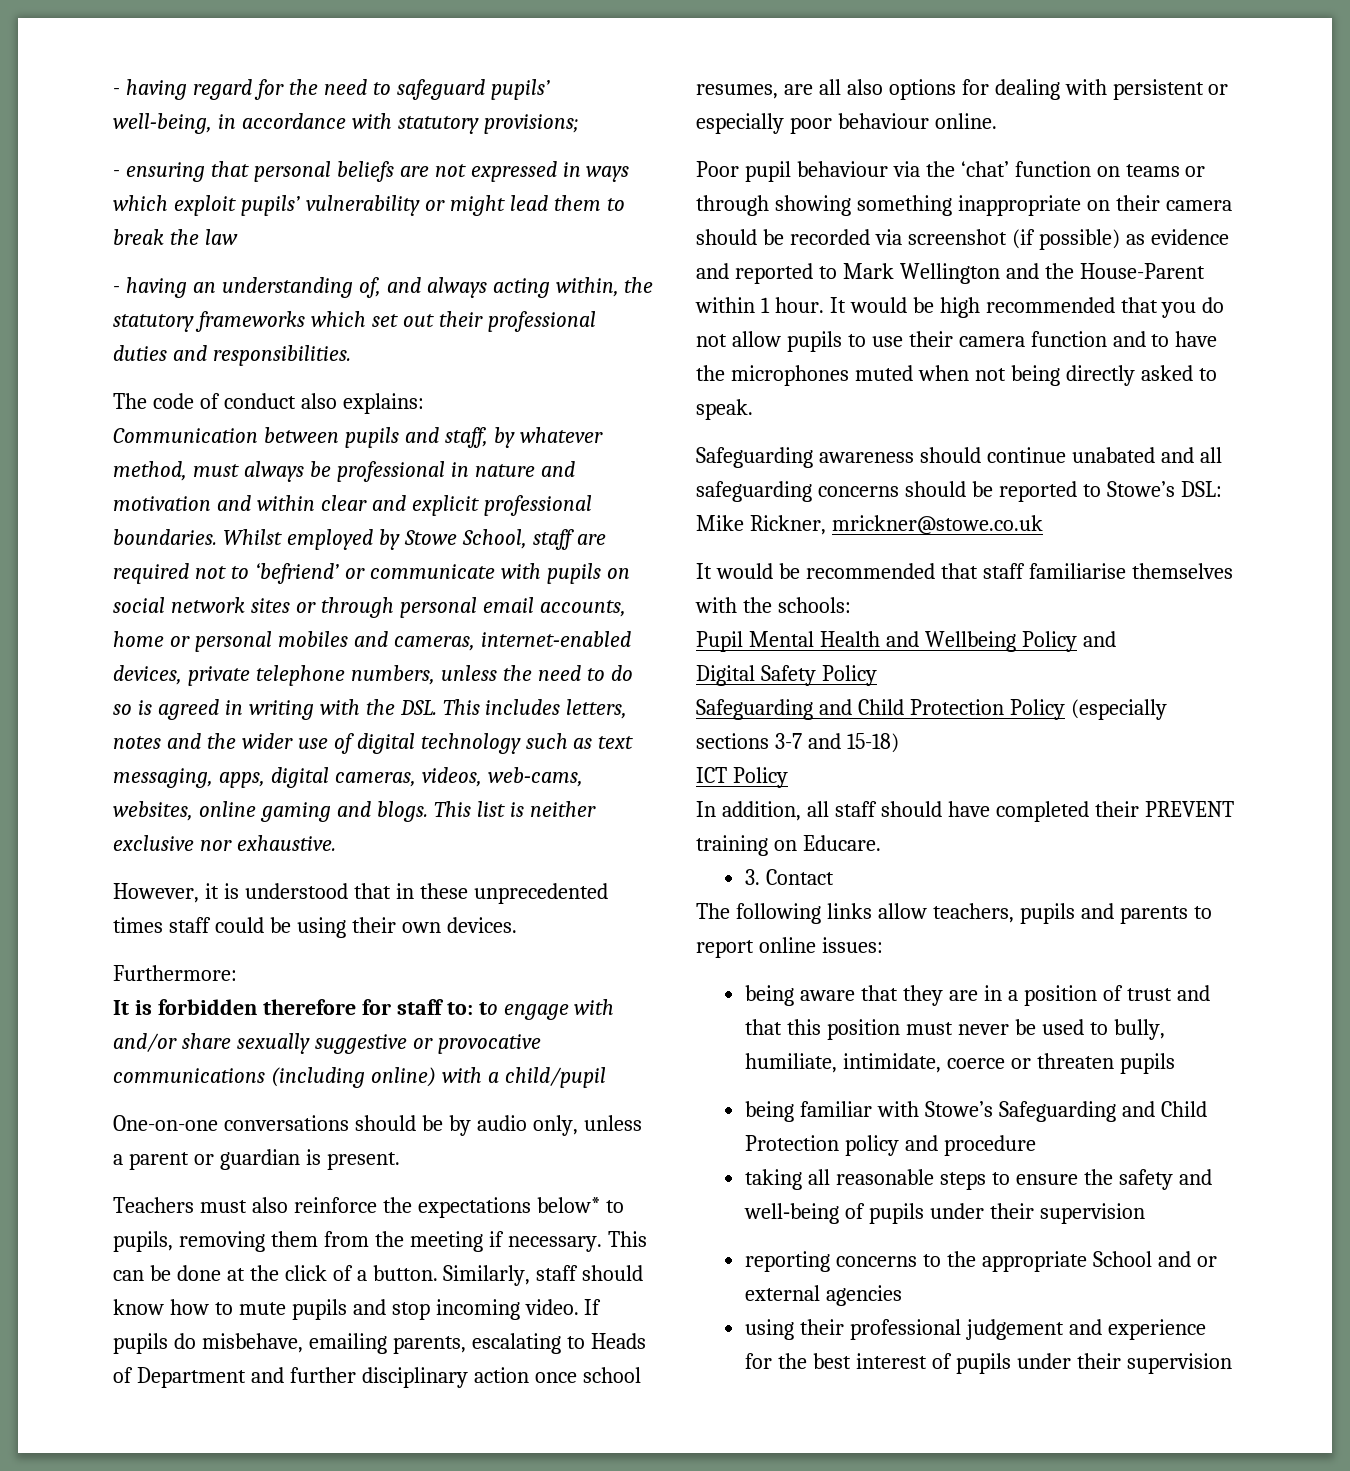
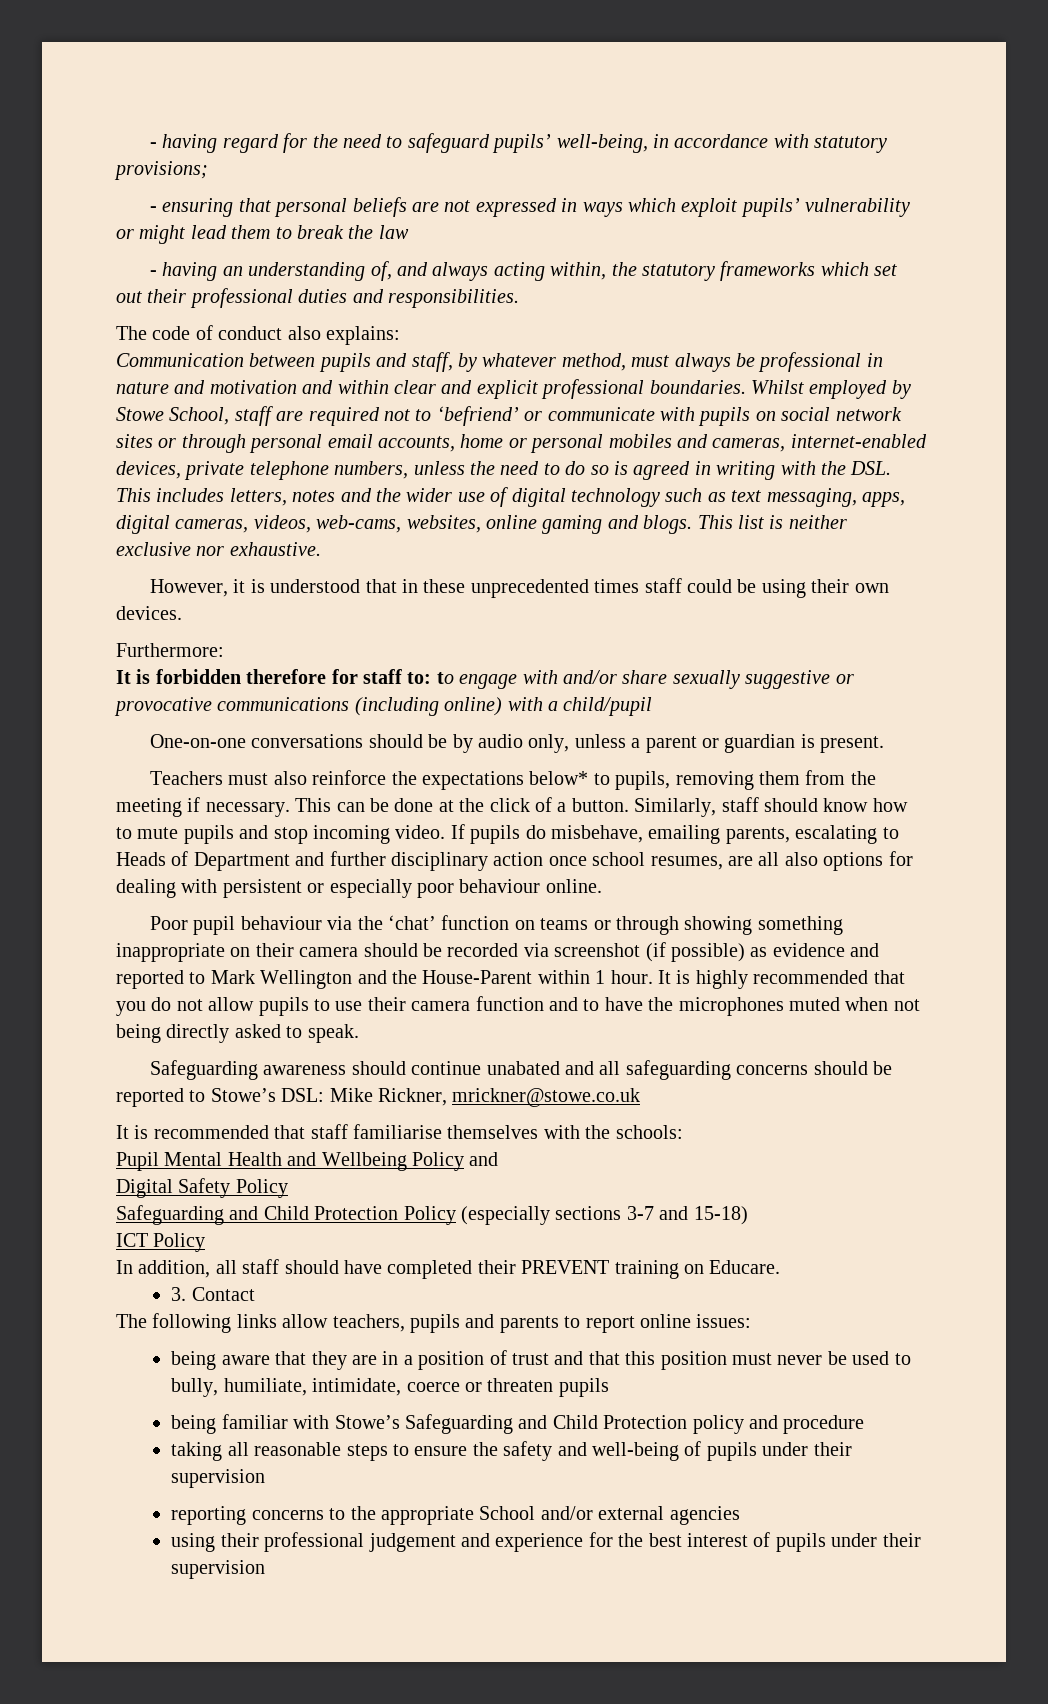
- It would be high recommended that you do not allow pupils to use their camera function and to have the microphones muted when not being directly asked to speak.
+ It is highly recommended that you do not allow pupils to use their camera function and to have the microphones muted when not being directly asked to speak.
- It would be recommended that staff familiarise themselves with the schools:
+ It is recommended that staff familiarise themselves with the schools:
- reporting concerns to the appropriate School and or external agencies
+ reporting concerns to the appropriate School and/or external agencies

